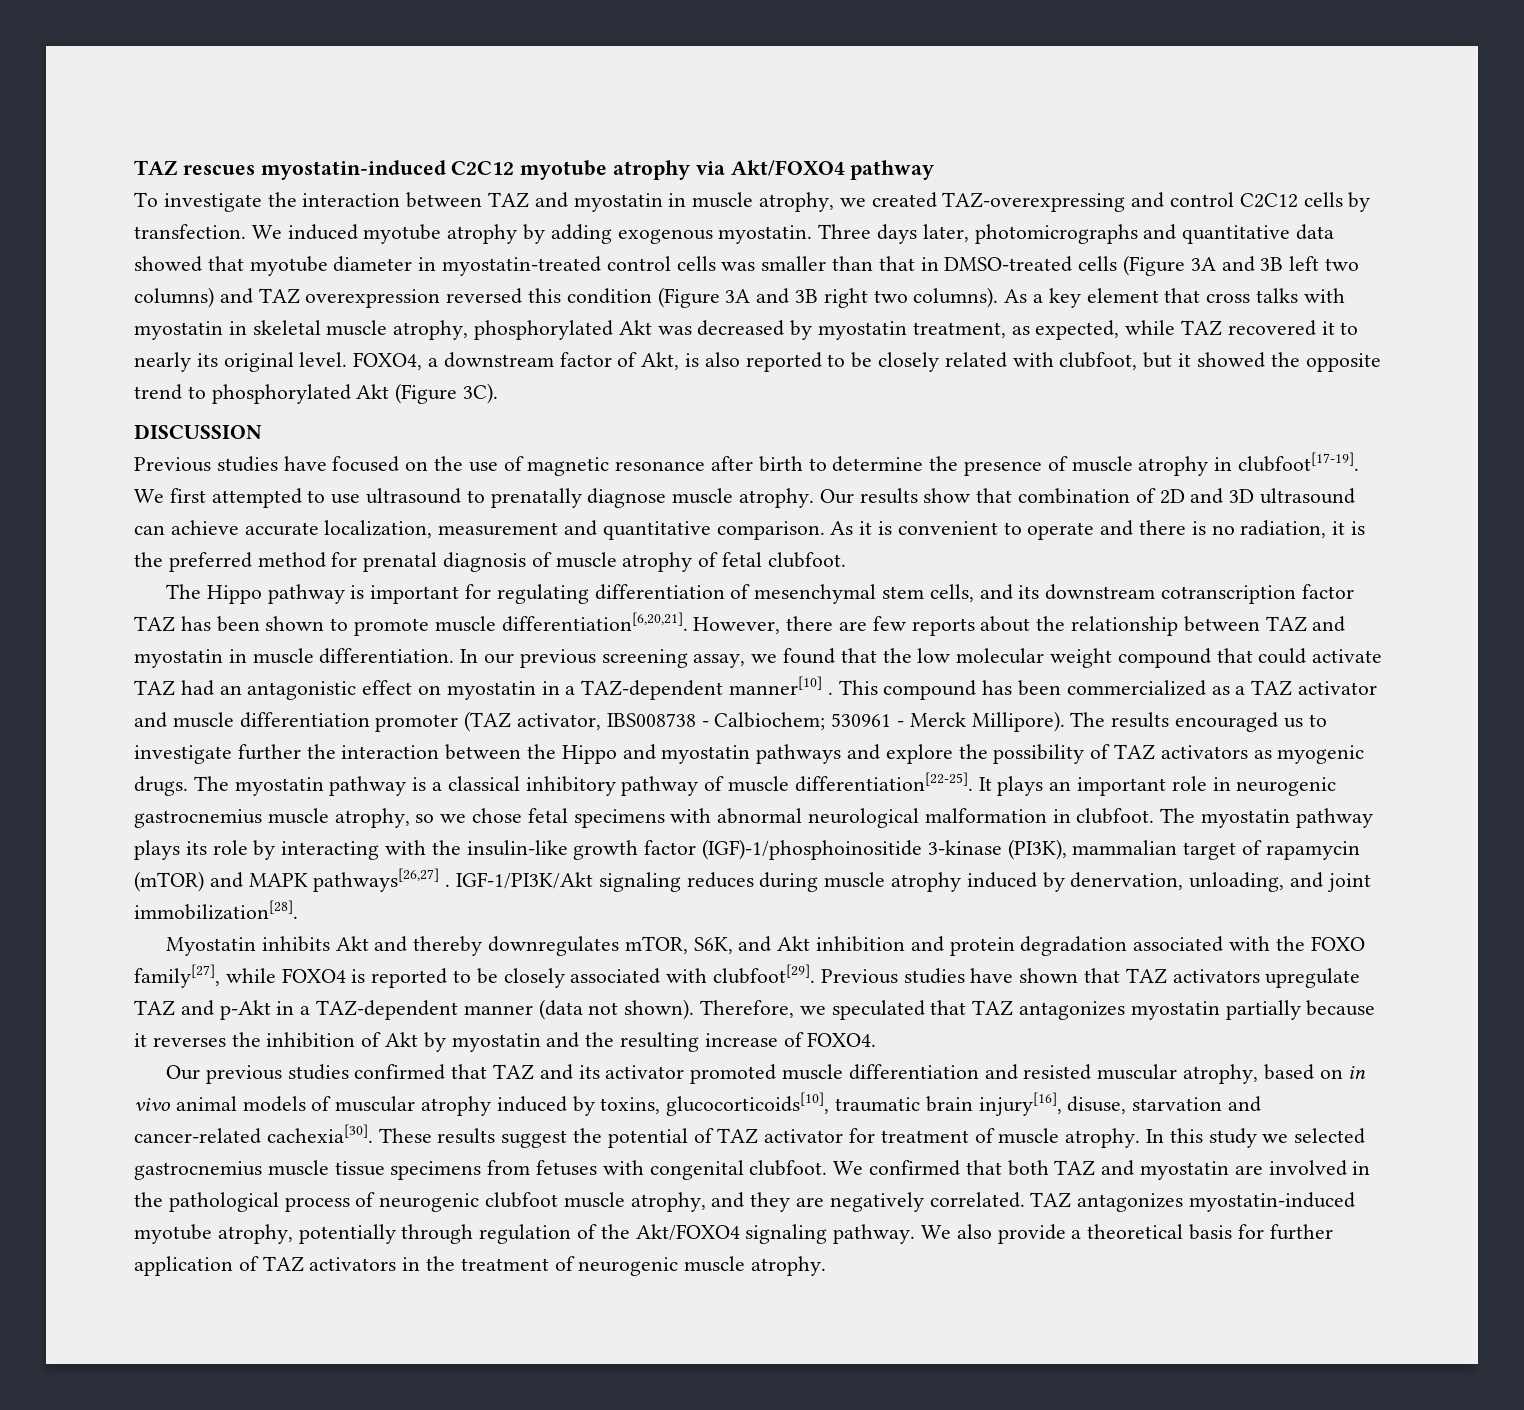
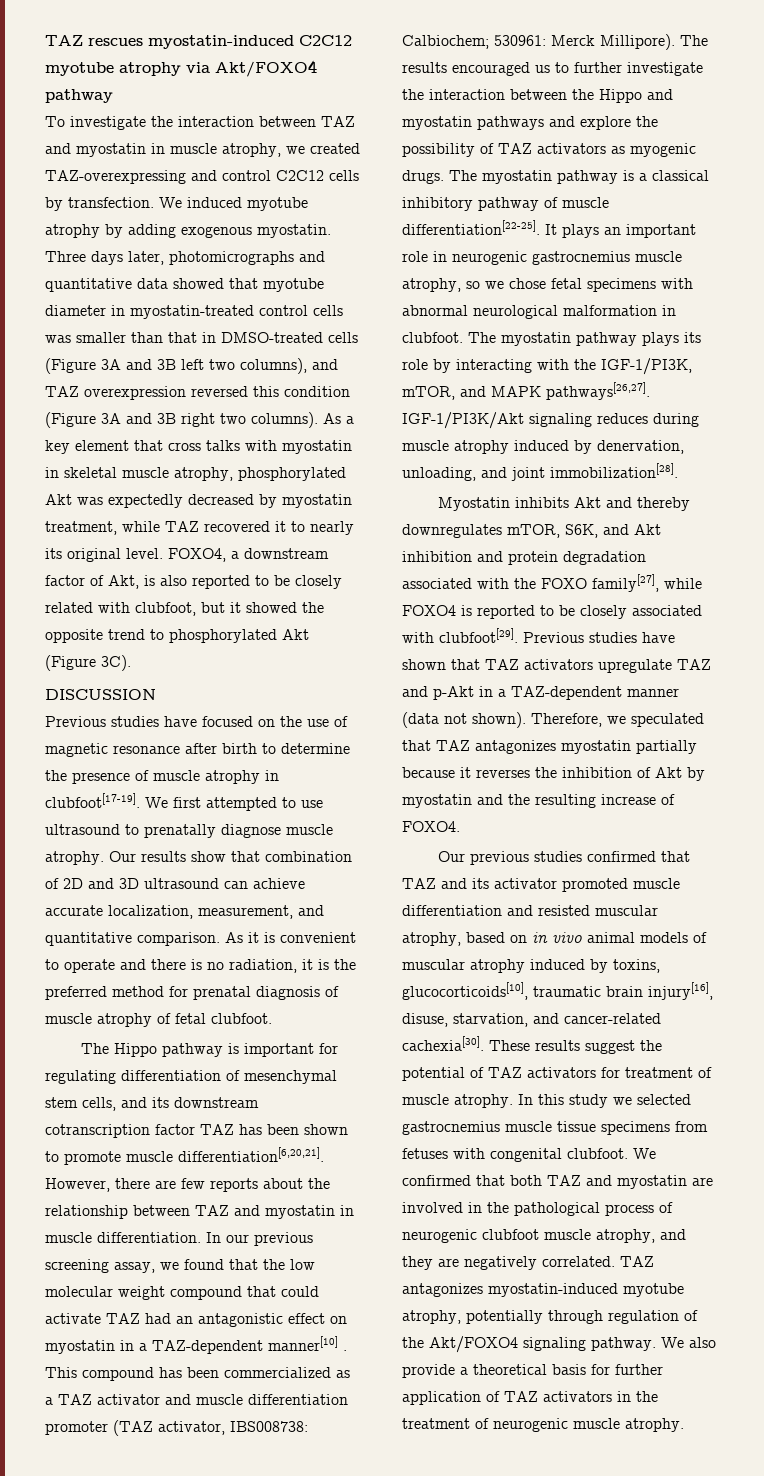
- Three days later, photomicrographs and quantitative data showed that myotube diameter in myostatin-treated control cells was smaller than that in DMSO-treated cells (Figure 3A and 3B left two columns) and TAZ overexpression reversed this condition (Figure 3A and 3B right two columns).
+ Three days later, photomicrographs and quantitative data showed that myotube diameter in myostatin-treated control cells was smaller than that in DMSO-treated cells (Figure 3A and 3B left two columns), and TAZ overexpression reversed this condition (Figure 3A and 3B right two columns).
- As a key element that cross talks with myostatin in skeletal muscle atrophy, phosphorylated Akt was decreased by myostatin treatment, as expected, while TAZ recovered it to nearly its original level.
+ As a key element that cross talks with myostatin in skeletal muscle atrophy, phosphorylated Akt was expectedly decreased by myostatin treatment, while TAZ recovered it to nearly its original level.
- Our results show that combination of 2D and 3D ultrasound can achieve accurate localization, measurement and quantitative comparison.
+ Our results show that combination of 2D and 3D ultrasound can achieve accurate localization, measurement, and quantitative comparison.
- This compound has been commercialized as a TAZ activator and muscle differentiation promoter (TAZ activator, IBS008738 - Calbiochem; 530961 - Merck Millipore).
+ This compound has been commercialized as a TAZ activator and muscle differentiation promoter (TAZ activator, IBS008738: Calbiochem; 530961: Merck Millipore).
- The results encouraged us to investigate further the interaction between the Hippo and myostatin pathways and explore the possibility of TAZ activators as myogenic drugs.
+ The results encouraged us to further investigate the interaction between the Hippo and myostatin pathways and explore the possibility of TAZ activators as myogenic drugs.
- The myostatin pathway plays its role by interacting with the insulin-like growth factor (IGF)-1/phosphoinositide 3-kinase (PI3K), mammalian target of rapamycin (mTOR) and MAPK pathways[26,27] .
+ The myostatin pathway plays its role by interacting with the IGF-1/PI3K, mTOR, and MAPK pathways[26,27].
- Our previous studies confirmed that TAZ and its activator promoted muscle differentiation and resisted muscular atrophy, based on in vivo animal models of muscular atrophy induced by toxins, glucocorticoids[10], traumatic brain injury[16], disuse, starvation and cancer-related cachexia[30].
+ Our previous studies confirmed that TAZ and its activator promoted muscle differentiation and resisted muscular atrophy, based on in vivo animal models of muscular atrophy induced by toxins, glucocorticoids[10], traumatic brain injury[16], disuse, starvation, and cancer-related cachexia[30].
- These results suggest the potential of TAZ activator for treatment of muscle atrophy.
+ These results suggest the potential of TAZ activators for treatment of muscle atrophy.

